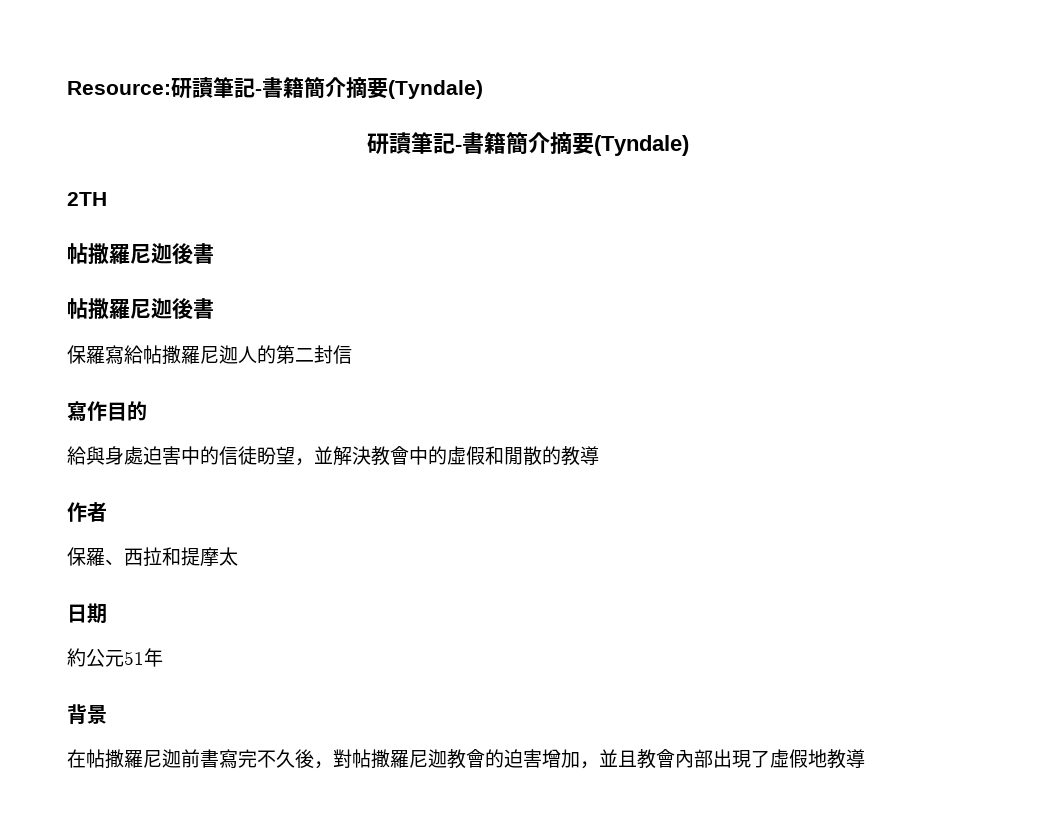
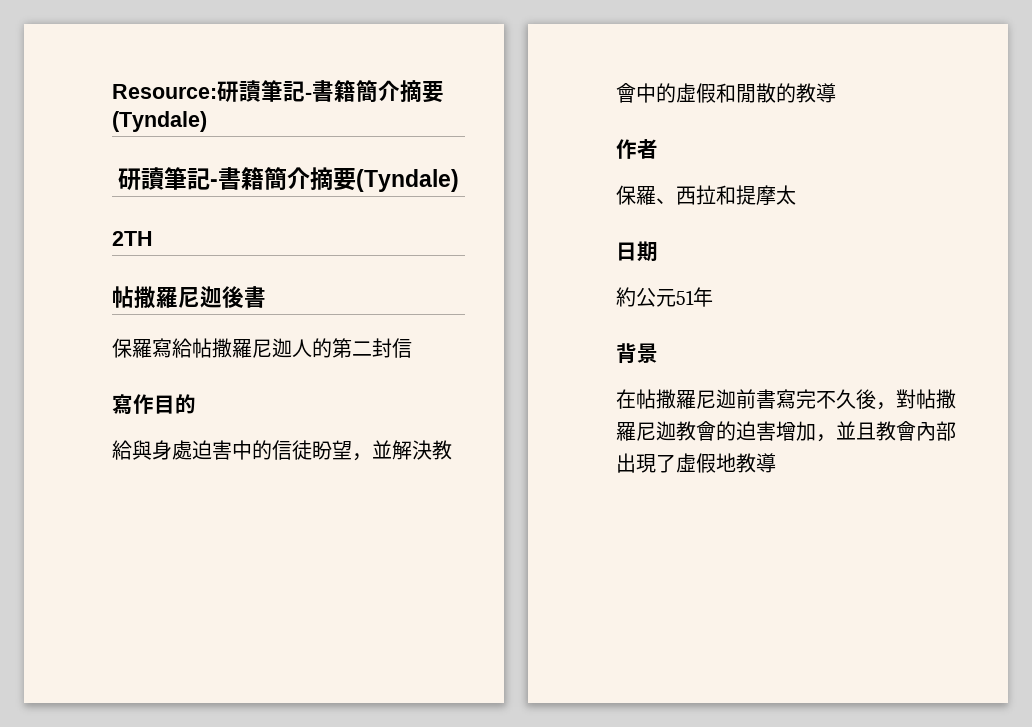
  2TH
- 帖撒羅尼迦後書

